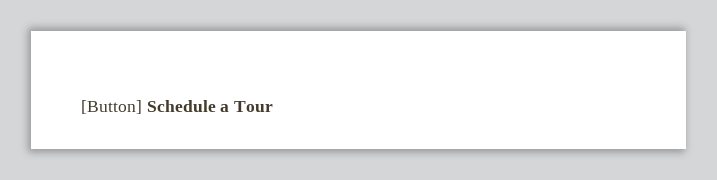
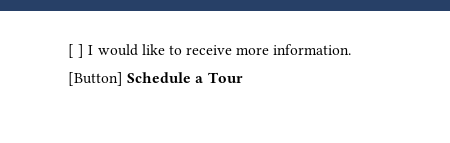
+ [ ] I would like to receive more information.

